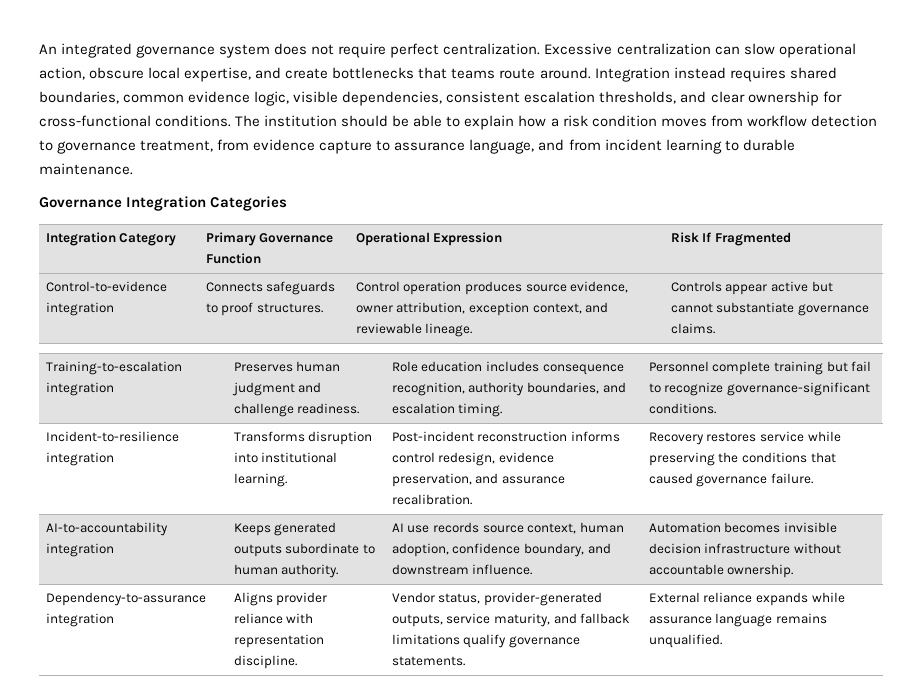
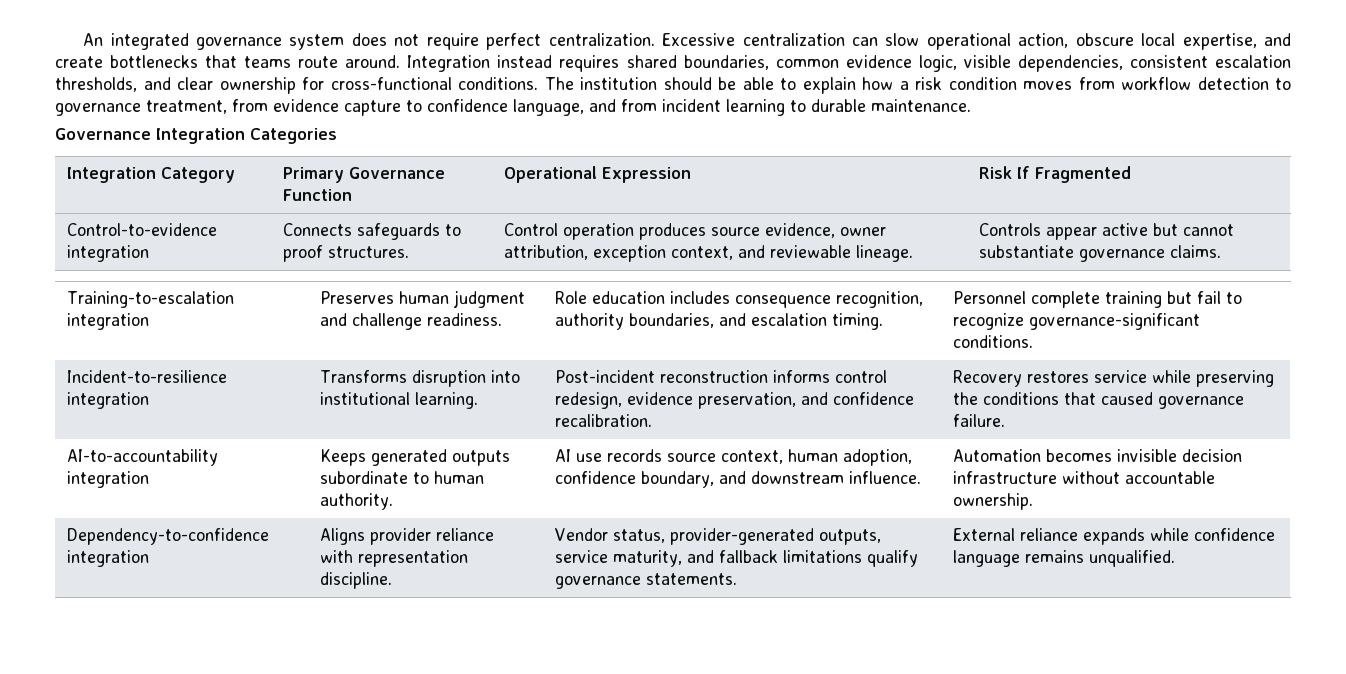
- The institution should be able to explain how a risk condition moves from workflow detection to governance treatment, from evidence capture to assurance language, and from incident learning to durable maintenance.
+ The institution should be able to explain how a risk condition moves from workflow detection to governance treatment, from evidence capture to confidence language, and from incident learning to durable maintenance.
- Incident-to-resilience integration | Transforms disruption into institutional learning. | Post-incident reconstruction informs control redesign, evidence preservation, and assurance recalibration. | Recovery restores service while preserving the conditions that caused governance failure.
+ Incident-to-resilience integration | Transforms disruption into institutional learning. | Post-incident reconstruction informs control redesign, evidence preservation, and confidence recalibration. | Recovery restores service while preserving the conditions that caused governance failure.
- Dependency-to-assurance integration | Aligns provider reliance with representation discipline. | Vendor status, provider-generated outputs, service maturity, and fallback limitations qualify governance statements. | External reliance expands while assurance language remains unqualified.
+ Dependency-to-confidence integration | Aligns provider reliance with representation discipline. | Vendor status, provider-generated outputs, service maturity, and fallback limitations qualify governance statements. | External reliance expands while confidence language remains unqualified.

